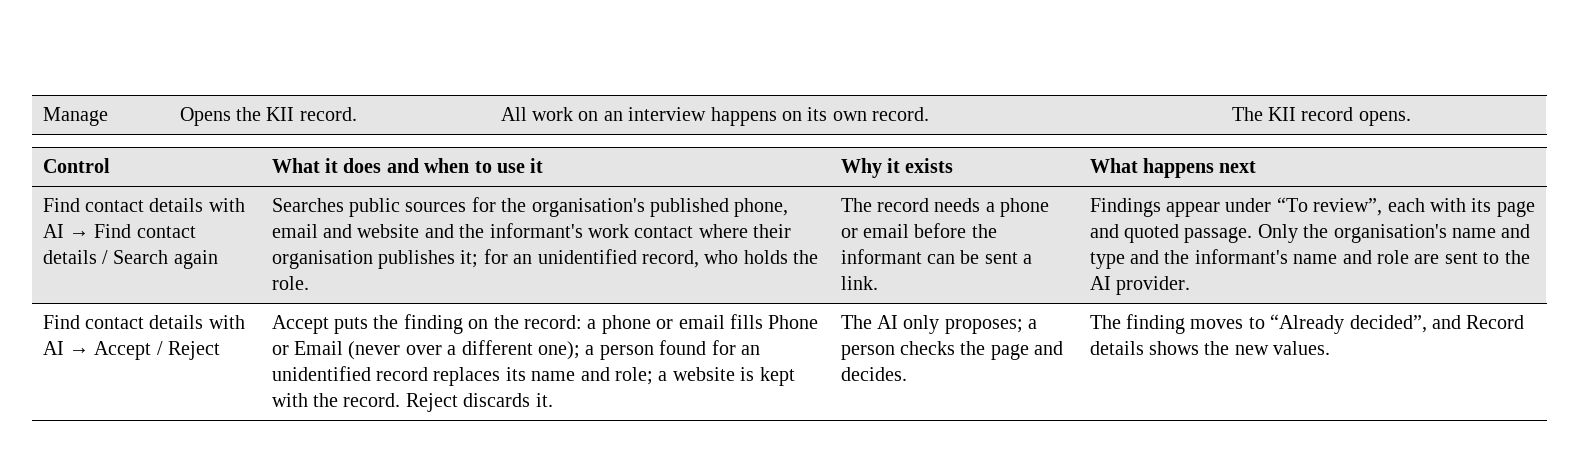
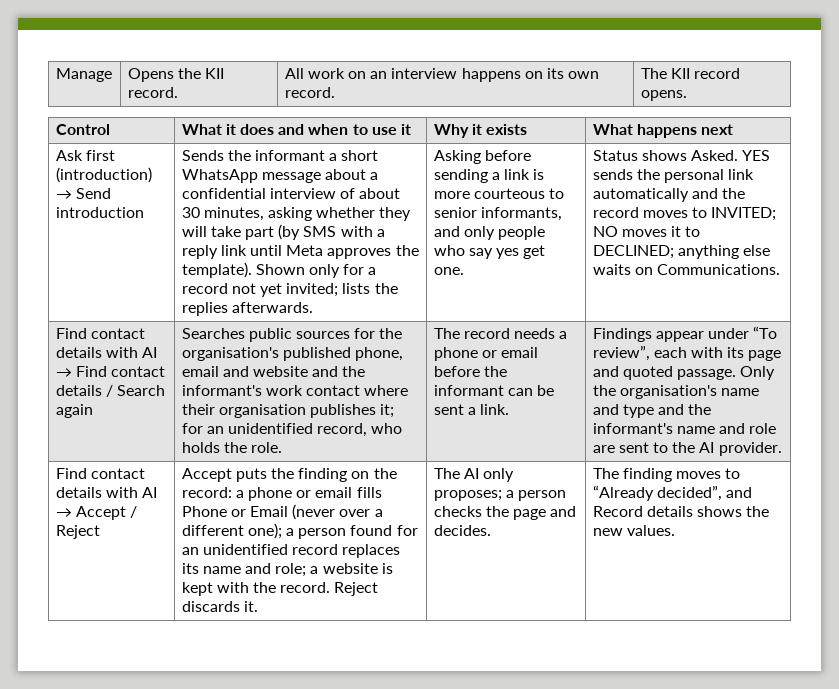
+ Ask first (introduction) → Send introduction | Sends the informant a short WhatsApp message about a confidential interview of about 30 minutes, asking whether they will take part (by SMS with a reply link until Meta approves the template). Shown only for a record not yet invited; lists the replies afterwards. | Asking before sending a link is more courteous to senior informants, and only people who say yes get one. | Status shows Asked. YES sends the personal link automatically and the record moves to INVITED; NO moves it to DECLINED; anything else waits on Communications.

